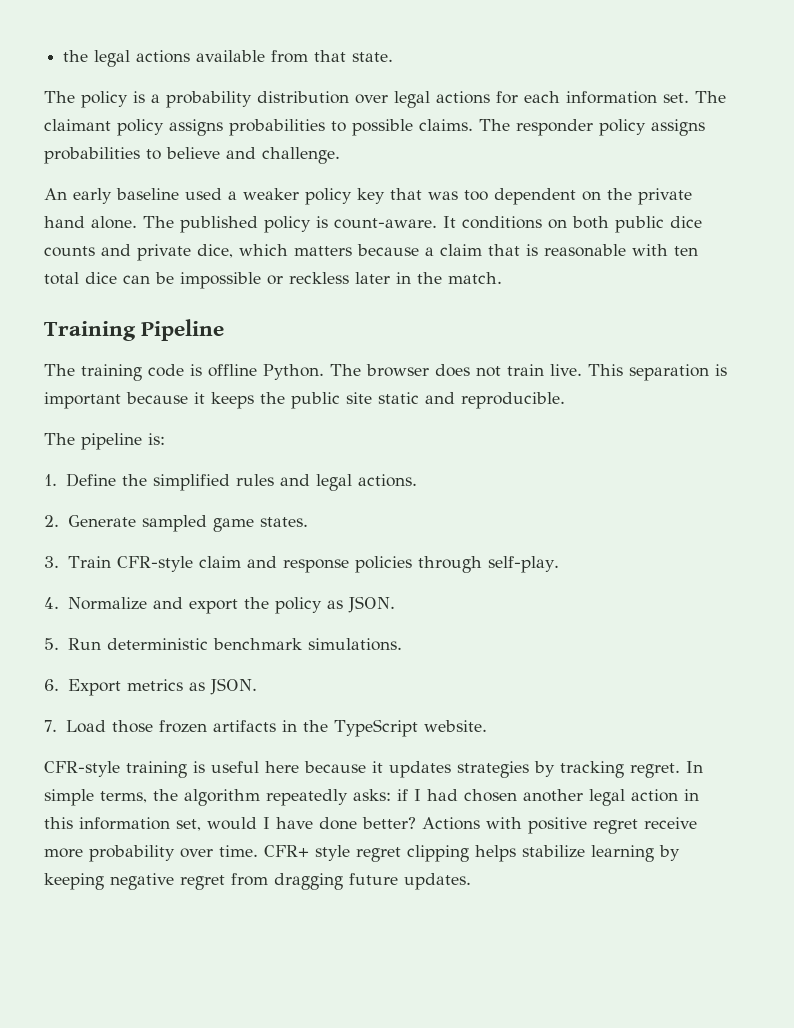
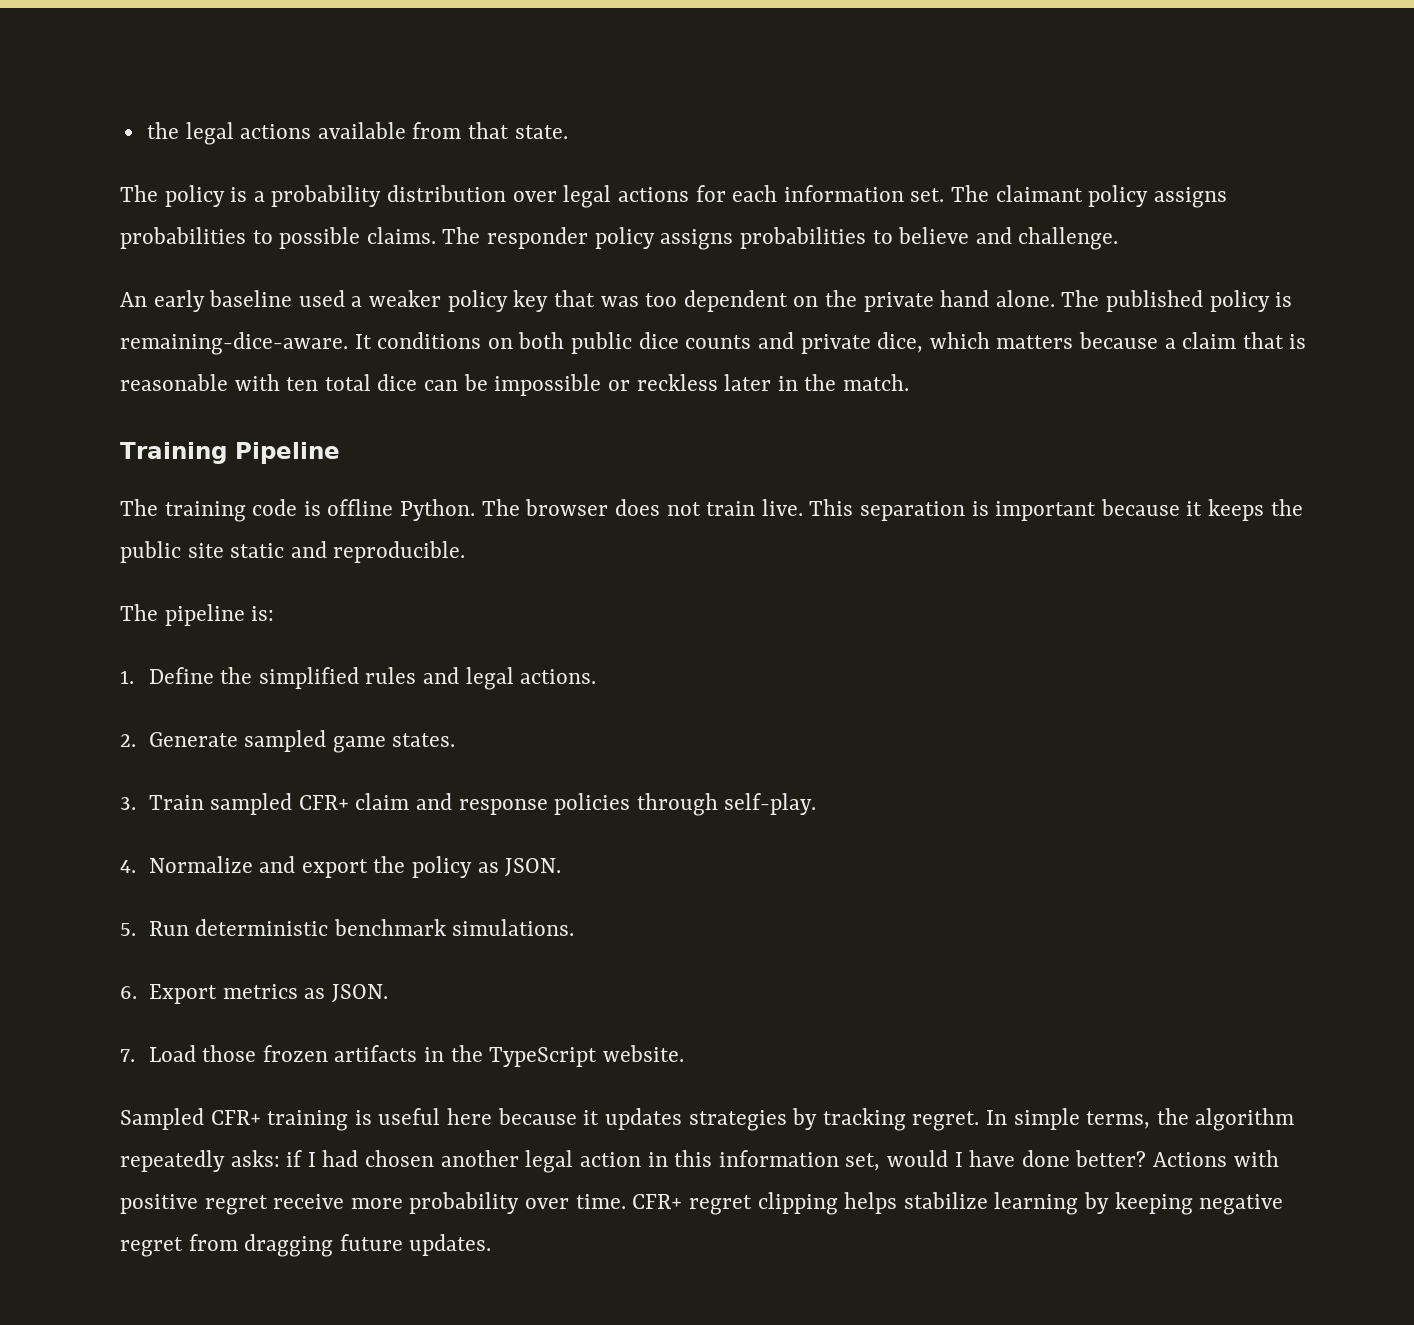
- The published policy is count-aware.
+ The published policy is remaining-dice-aware.
- 3. Train CFR-style claim and response policies through self-play.
+ 3. Train sampled CFR+ claim and response policies through self-play.
- CFR-style training is useful here because it updates strategies by tracking regret.
+ Sampled CFR+ training is useful here because it updates strategies by tracking regret.
- CFR+ style regret clipping helps stabilize learning by keeping negative regret from dragging future updates.
+ CFR+ regret clipping helps stabilize learning by keeping negative regret from dragging future updates.

